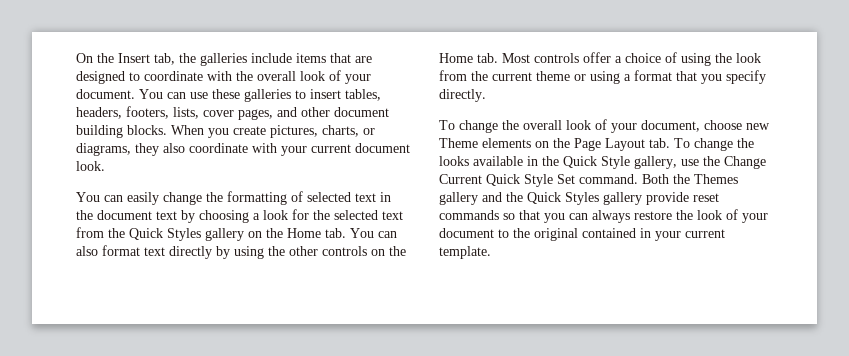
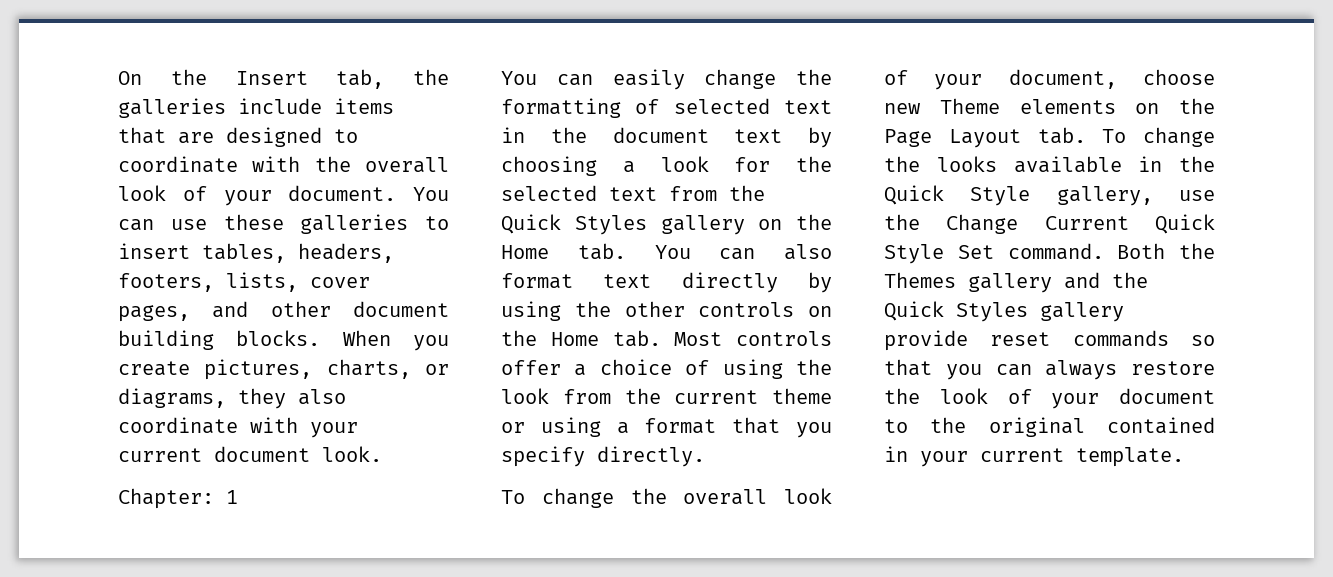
+ Chapter: 1

